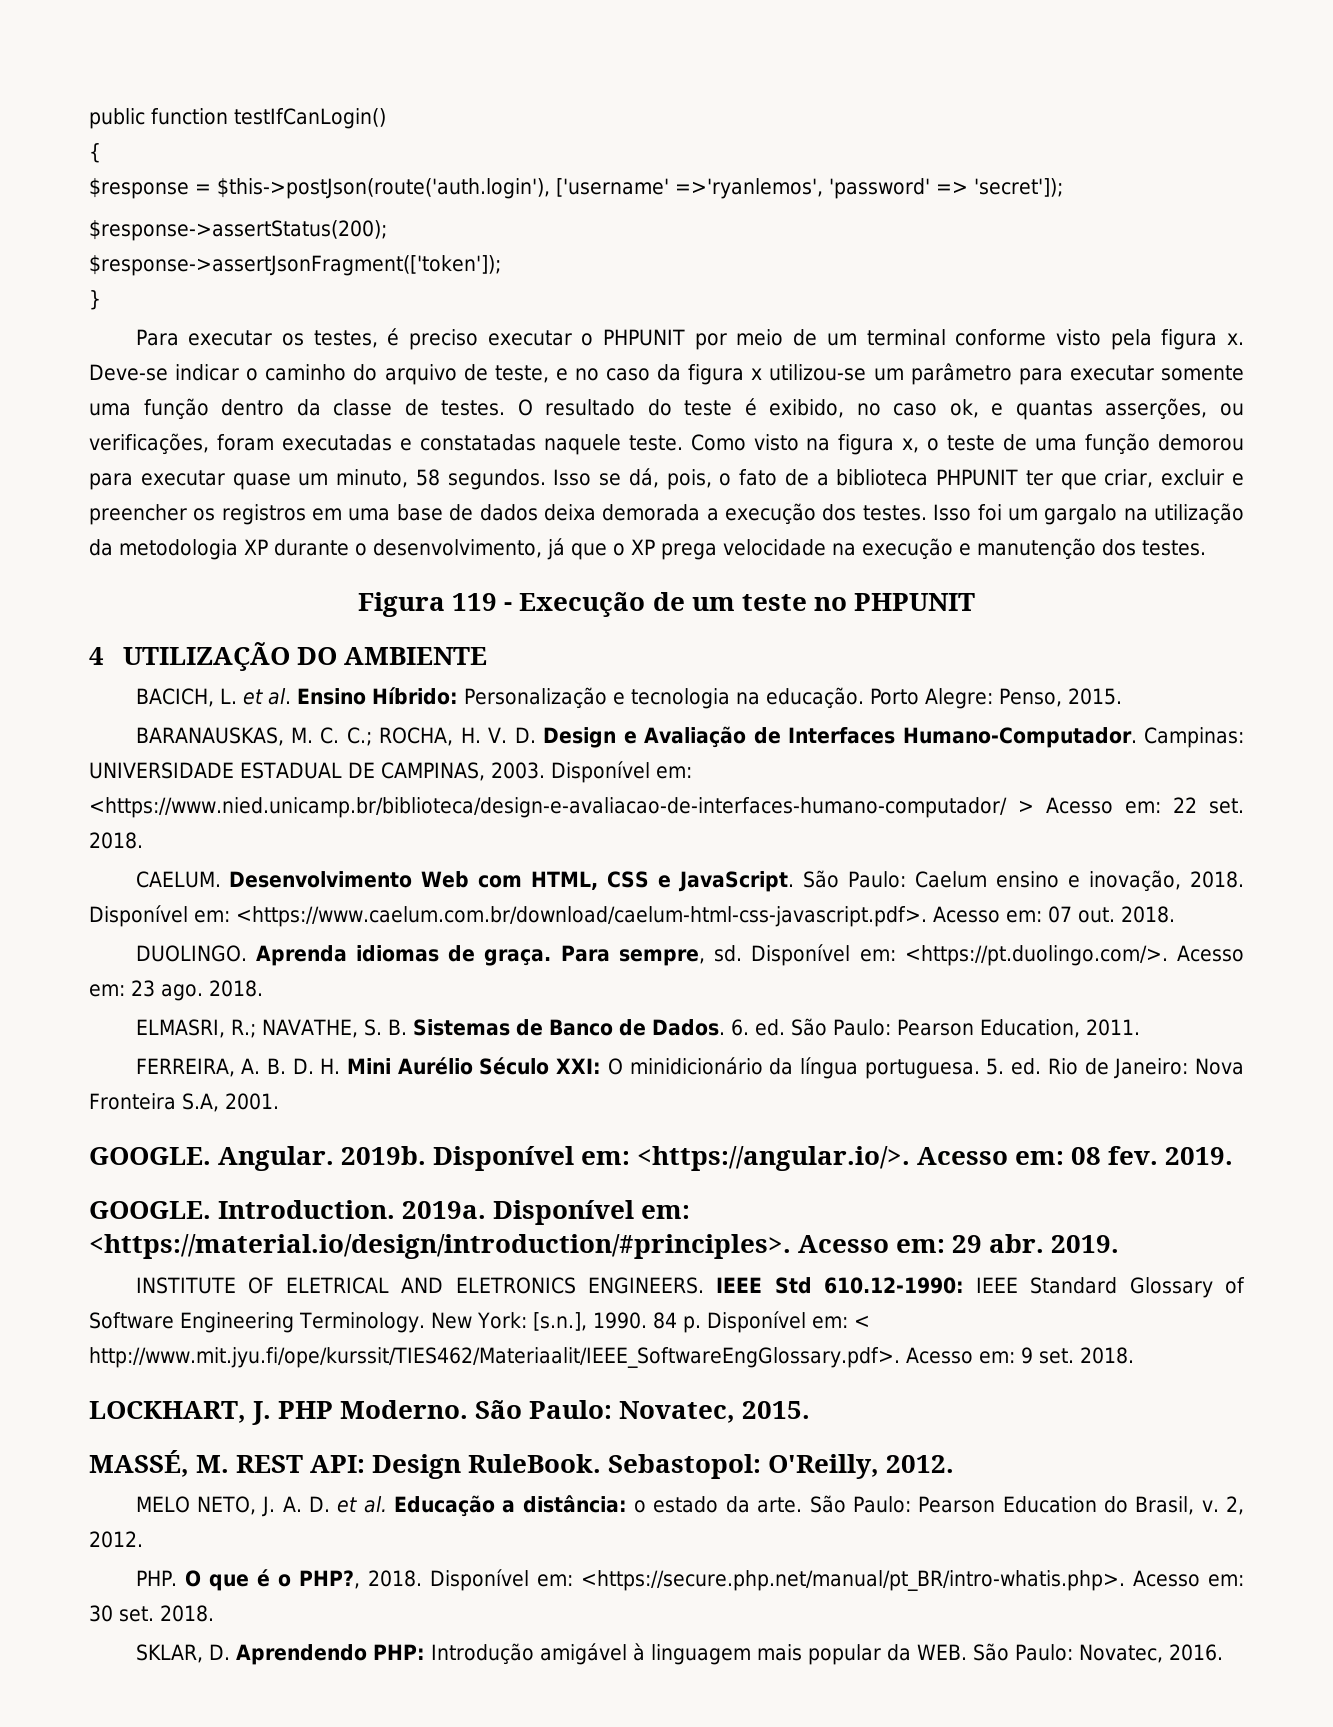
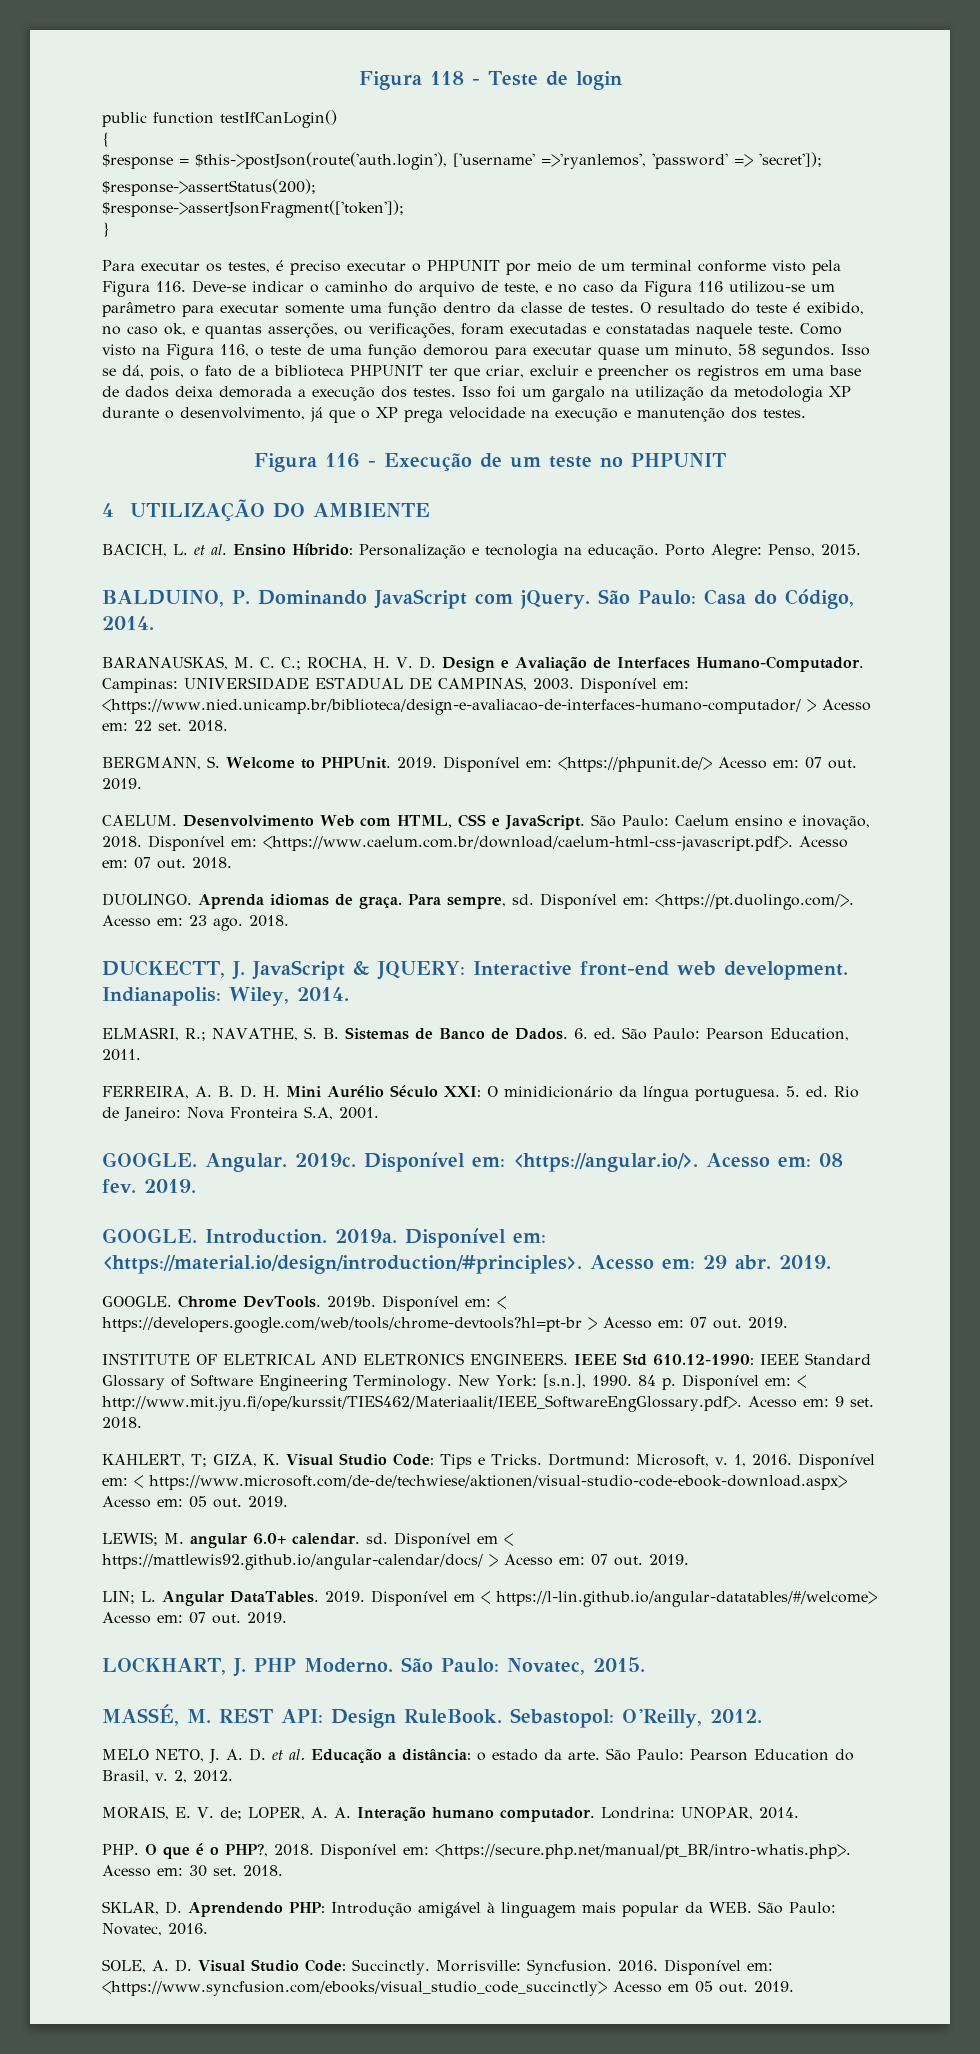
+ Figura 118 - Teste de login
- Para executar os testes, é preciso executar o PHPUNIT por meio de um terminal conforme visto pela figura x. Deve-se indicar o caminho do arquivo de teste, e no caso da figura x utilizou-se um parâmetro para executar somente uma função dentro da classe de testes.
+ Para executar os testes, é preciso executar o PHPUNIT por meio de um terminal conforme visto pela Figura 116. Deve-se indicar o caminho do arquivo de teste, e no caso da Figura 116 utilizou-se um parâmetro para executar somente uma função dentro da classe de testes.
- Como visto na figura x, o teste de uma função demorou para executar quase um minuto, 58 segundos.
+ Como visto na Figura 116, o teste de uma função demorou para executar quase um minuto, 58 segundos.
- Figura 119 - Execução de um teste no PHPUNIT
+ Figura 116 - Execução de um teste no PHPUNIT
+ BALDUINO, P. Dominando JavaScript com jQuery. São Paulo: Casa do Código, 2014.
+ BERGMANN, S. Welcome to PHPUnit. 2019. Disponível em: <https://phpunit.de/> Acesso em: 07 out. 2019.
+ DUCKECTT, J. JavaScript & JQUERY: Interactive front-end web development. Indianapolis: Wiley, 2014.
- 2019b.
+ 2019c.
+ GOOGLE. Chrome DevTools. 2019b. Disponível em: < https://developers.google.com/web/tools/chrome-devtools?hl=pt-br > Acesso em: 07 out. 2019.
+ KAHLERT, T; GIZA, K. Visual Studio Code: Tips e Tricks. Dortmund: Microsoft, v. 1, 2016. Disponível em: < https://www.microsoft.com/de-de/techwiese/aktionen/visual-studio-code-ebook-download.aspx> Acesso em: 05 out. 2019.
+ LEWIS; M. angular 6.0+ calendar. sd. Disponível em < https://mattlewis92.github.io/angular-calendar/docs/ > Acesso em: 07 out. 2019.
+ LIN; L. Angular DataTables. 2019. Disponível em < https://l-lin.github.io/angular-datatables/#/welcome> Acesso em: 07 out. 2019.
+ MORAIS, E. V. de; LOPER, A. A. Interação humano computador. Londrina: UNOPAR, 2014.
+ SOLE, A. D. Visual Studio Code: Succinctly. Morrisville: Syncfusion. 2016. Disponível em: <https://www.syncfusion.com/ebooks/visual_studio_code_succinctly> Acesso em 05 out. 2019.

